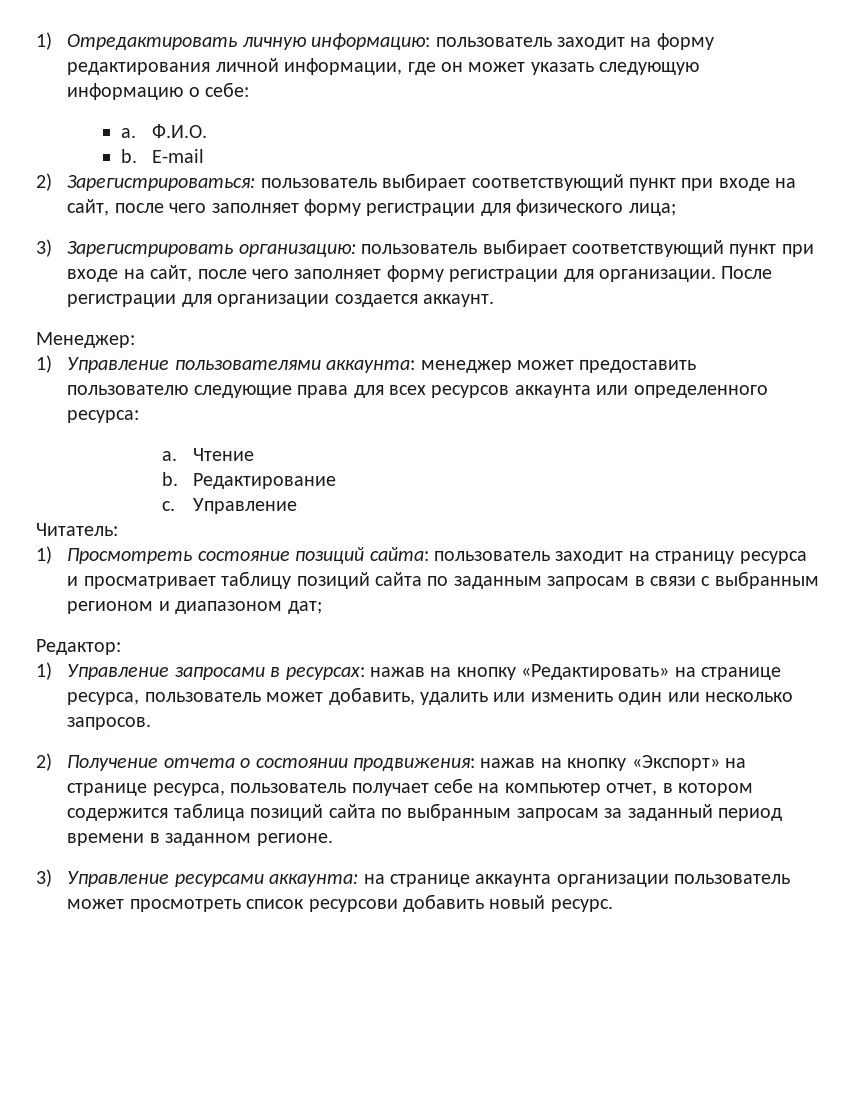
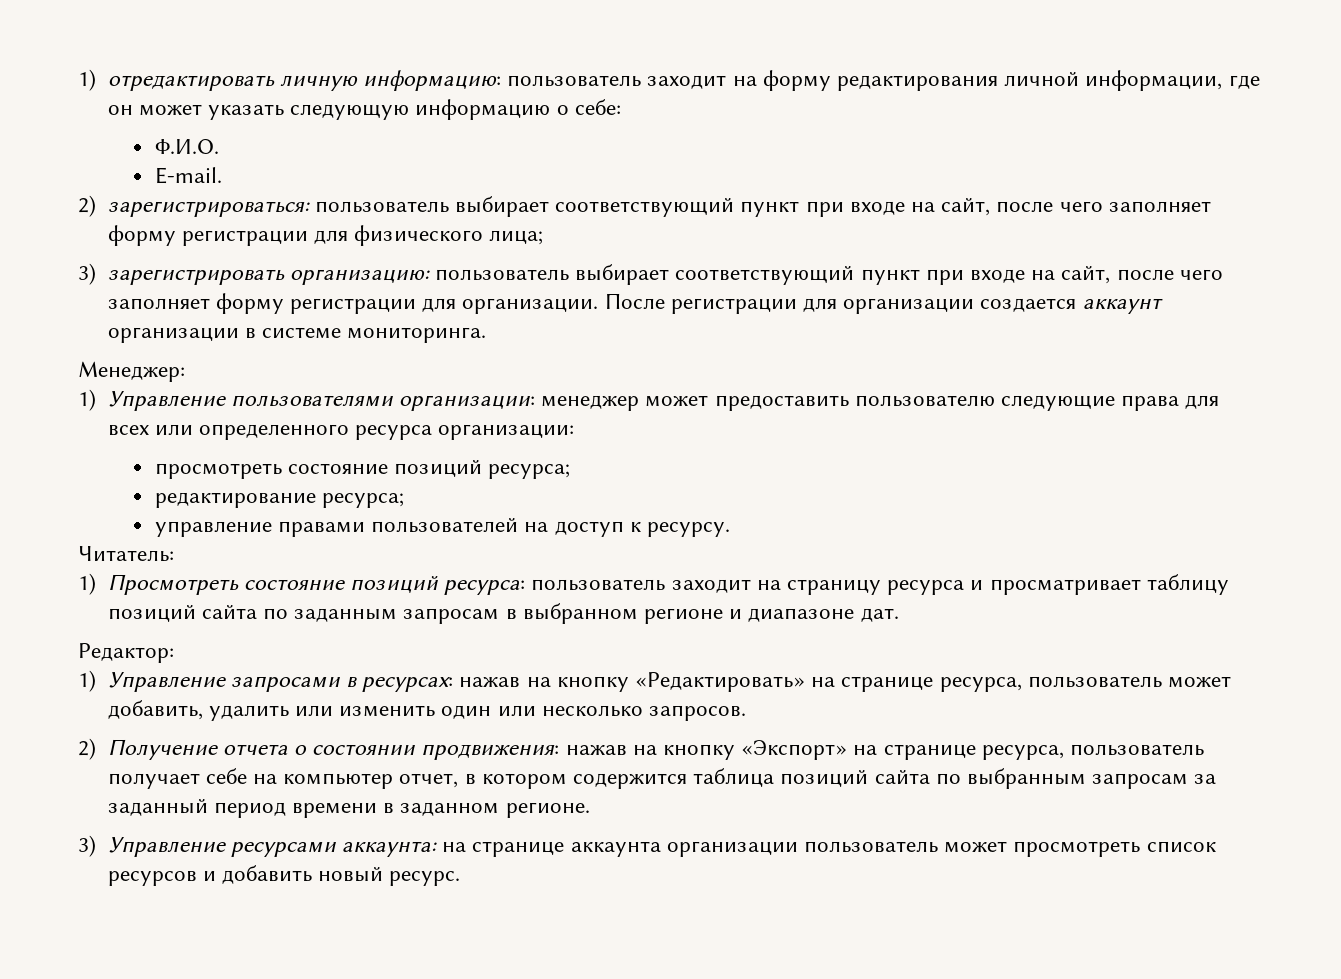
- 1) Отредактировать личную информацию: пользователь заходит на форму редактирования личной информации, где он может указать следующую информацию о себе:
- a. Ф.И.О.
+ 1) отредактировать личную информацию: пользователь заходит на форму редактирования личной информации, где он может указать следующую информацию о себе:
+ Ф.И.О.
- b. E-mail
- 2) Зарегистрироваться: пользователь выбирает соответствующий пункт при входе на сайт, после чего заполняет форму регистрации для физического лица;
+ E-mail.
+ 2) зарегистрироваться: пользователь выбирает соответствующий пункт при входе на сайт, после чего заполняет форму регистрации для физического лица;
- 3) Зарегистрировать организацию: пользователь выбирает соответствующий пункт при входе на сайт, после чего заполняет форму регистрации для организации.
+ 3) зарегистрировать организацию: пользователь выбирает соответствующий пункт при входе на сайт, после чего заполняет форму регистрации для организации.
- После регистрации для организации создается аккаунт.
+ После регистрации для организации создается аккаунт организации в системе мониторинга.
- 1) Управление пользователями аккаунта: менеджер может предоставить пользователю следующие права для всех ресурсов аккаунта или определенного ресурса:
- a. Чтение
- b. Редактирование
- c. Управление
+ 1) Управление пользователями организации: менеджер может предоставить пользователю следующие права для всех или определенного ресурса организации:
+ просмотреть состояние позиций ресурса;
+ редактирование ресурса;
+ управление правами пользователей на доступ к ресурсу.
- 1) Просмотреть состояние позиций сайта: пользователь заходит на страницу ресурса и просматривает таблицу позиций сайта по заданным запросам в связи с выбранным регионом и диапазоном дат;
+ 1) Просмотреть состояние позиций ресурса: пользователь заходит на страницу ресурса и просматривает таблицу позиций сайта по заданным запросам в выбранном регионе и диапазоне дат.
- 3) Управление ресурсами аккаунта: на странице аккаунта организации пользователь может просмотреть список ресурсови добавить новый ресурс.
+ 3) Управление ресурсами аккаунта: на странице аккаунта организации пользователь может просмотреть список ресурсов и добавить новый ресурс.

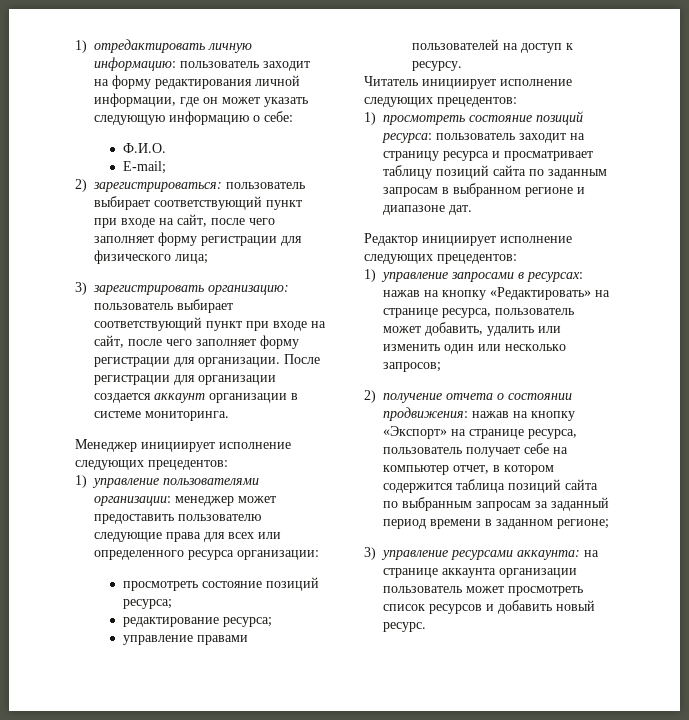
- E-mail.
+ E-mail;
- Менеджер:
- 1) Управление пользователями организации: менеджер может предоставить пользователю следующие права для всех или определенного ресурса организации:
+ Менеджер инициирует исполнение следующих прецедентов:
+ 1) управление пользователями организации: менеджер может предоставить пользователю следующие права для всех или определенного ресурса организации:
- Читатель:
- 1) Просмотреть состояние позиций ресурса: пользователь заходит на страницу ресурса и просматривает таблицу позиций сайта по заданным запросам в выбранном регионе и диапазоне дат.
+ Читатель инициирует исполнение следующих прецедентов:
+ 1) просмотреть состояние позиций ресурса: пользователь заходит на страницу ресурса и просматривает таблицу позиций сайта по заданным запросам в выбранном регионе и диапазоне дат.
- Редактор:
- 1) Управление запросами в ресурсах:
+ Редактор инициирует исполнение следующих прецедентов:
+ 1) управление запросами в ресурсах:
- нажав на кнопку «Редактировать» на странице ресурса, пользователь может добавить, удалить или изменить один или несколько запросов.
- 2) Получение отчета о состоянии продвижения:
+ нажав на кнопку «Редактировать» на странице ресурса, пользователь может добавить, удалить или изменить один или несколько запросов;
+ 2) получение отчета о состоянии продвижения:
- нажав на кнопку «Экспорт» на странице ресурса, пользователь получает себе на компьютер отчет, в котором содержится таблица позиций сайта по выбранным запросам за заданный период времени в заданном регионе.
- 3) Управление ресурсами аккаунта:
+ нажав на кнопку «Экспорт» на странице ресурса, пользователь получает себе на компьютер отчет, в котором содержится таблица позиций сайта по выбранным запросам за заданный период времени в заданном регионе;
+ 3) управление ресурсами аккаунта:

